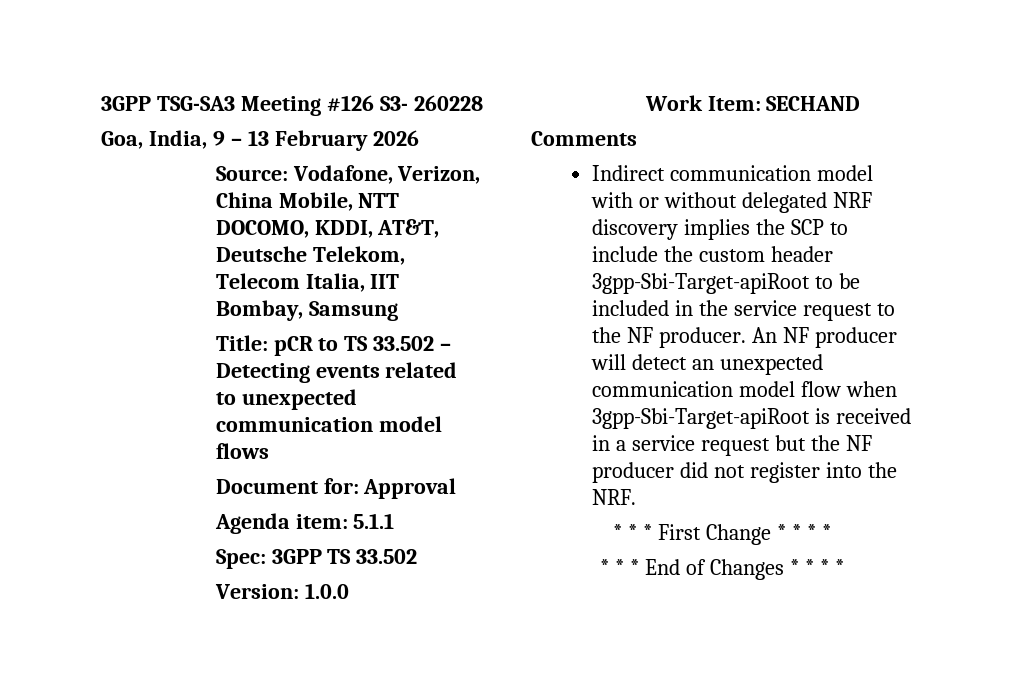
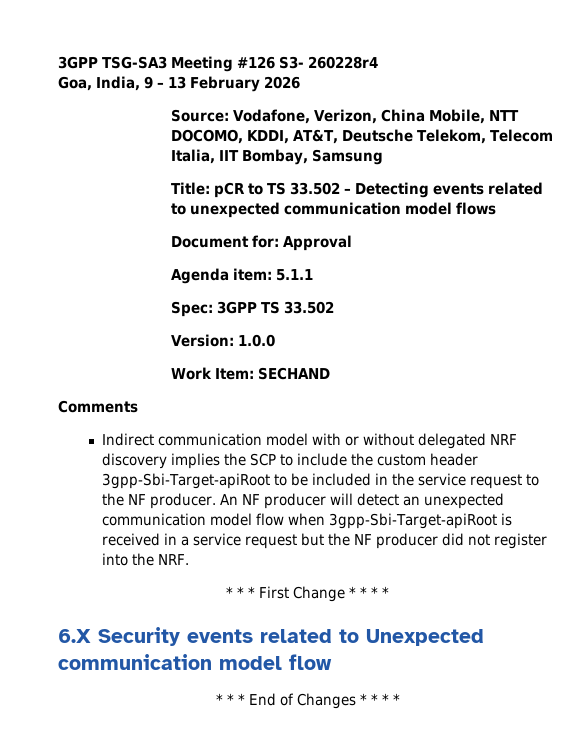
- 3GPP TSG-SA3 Meeting #126 S3- 260228
+ 3GPP TSG-SA3 Meeting #126 S3- 260228r4
+ 6.X Security events related to Unexpected communication model flow

